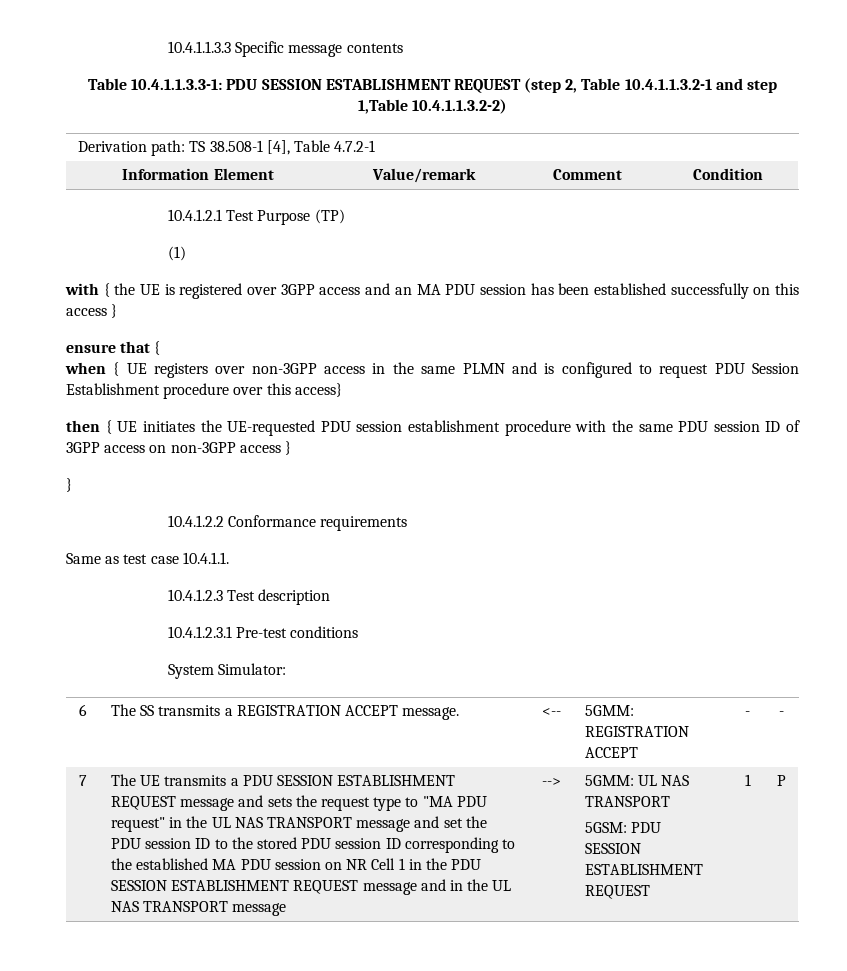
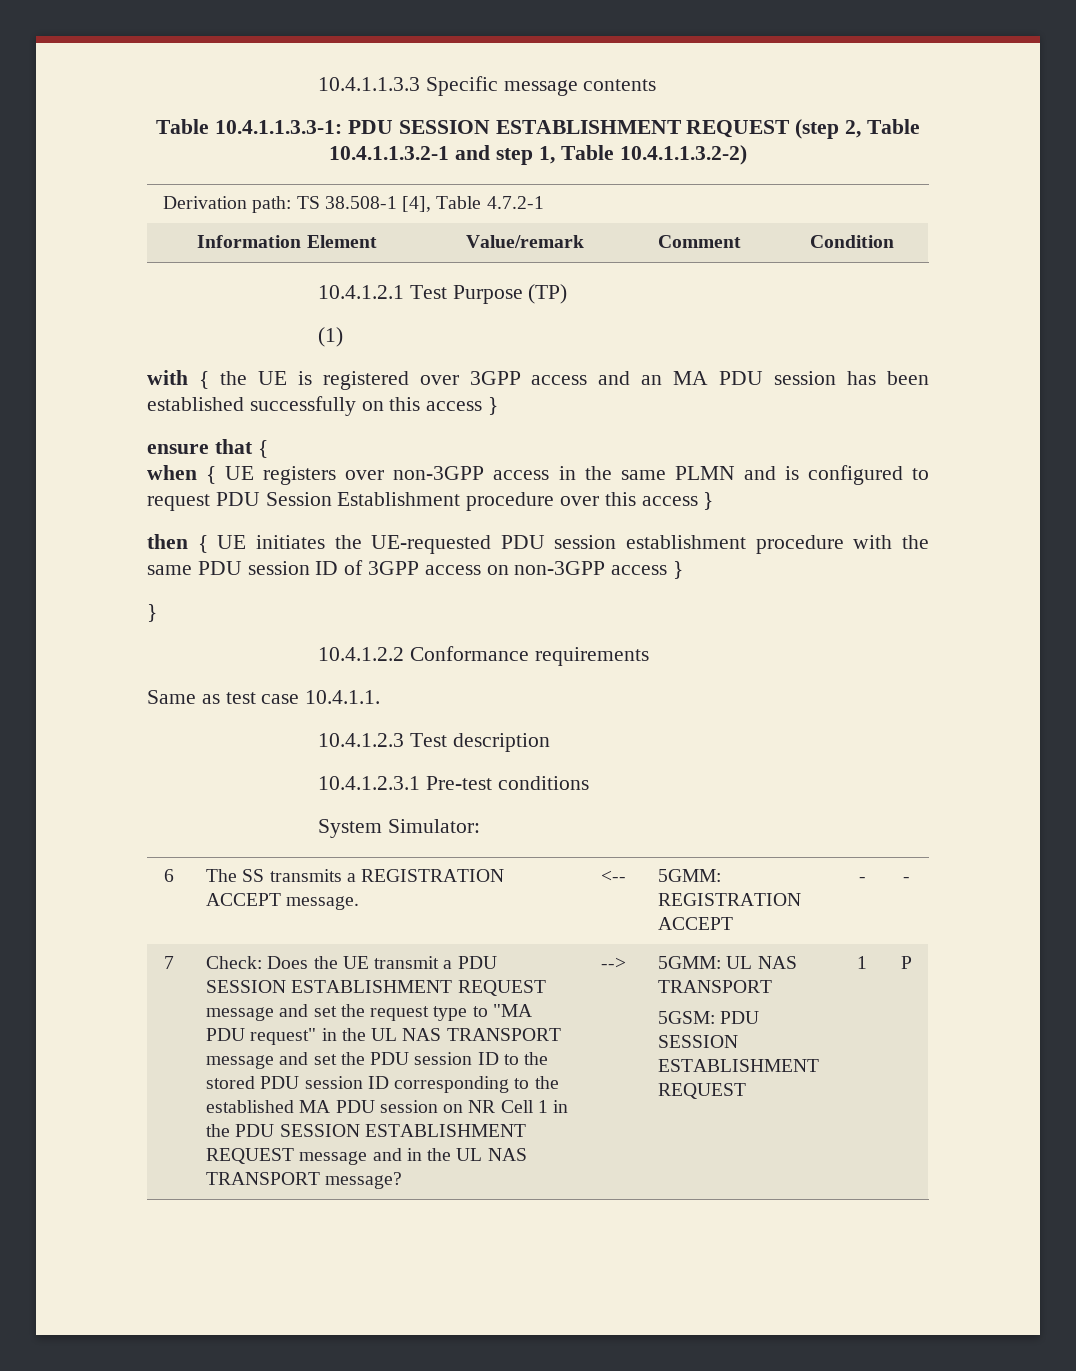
- Table 10.4.1.1.3.3-1: PDU SESSION ESTABLISHMENT REQUEST (step 2, Table 10.4.1.1.3.2-1 and step 1,Table 10.4.1.1.3.2-2)
+ Table 10.4.1.1.3.3-1: PDU SESSION ESTABLISHMENT REQUEST (step 2, Table 10.4.1.1.3.2-1 and step 1, Table 10.4.1.1.3.2-2)
- when { UE registers over non-3GPP access in the same PLMN and is configured to request PDU Session Establishment procedure over this access}
+ when { UE registers over non-3GPP access in the same PLMN and is configured to request PDU Session Establishment procedure over this access }
- The UE transmits a PDU SESSION ESTABLISHMENT REQUEST message and sets the request type to "MA PDU request" in the UL NAS TRANSPORT message and set the PDU session ID to the stored PDU session ID corresponding to the established MA PDU session on NR Cell 1 in the PDU SESSION ESTABLISHMENT REQUEST message and in the UL NAS TRANSPORT message
+ Check: Does the UE transmit a PDU SESSION ESTABLISHMENT REQUEST message and set the request type to "MA PDU request" in the UL NAS TRANSPORT message and set the PDU session ID to the stored PDU session ID corresponding to the established MA PDU session on NR Cell 1 in the PDU SESSION ESTABLISHMENT REQUEST message and in the UL NAS TRANSPORT message?

